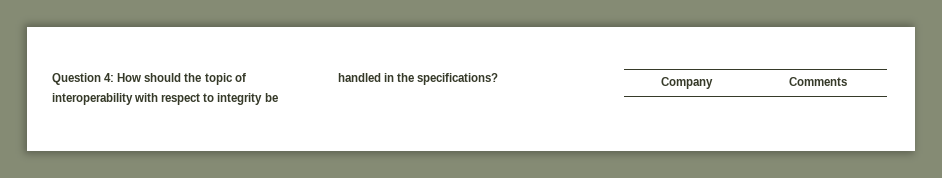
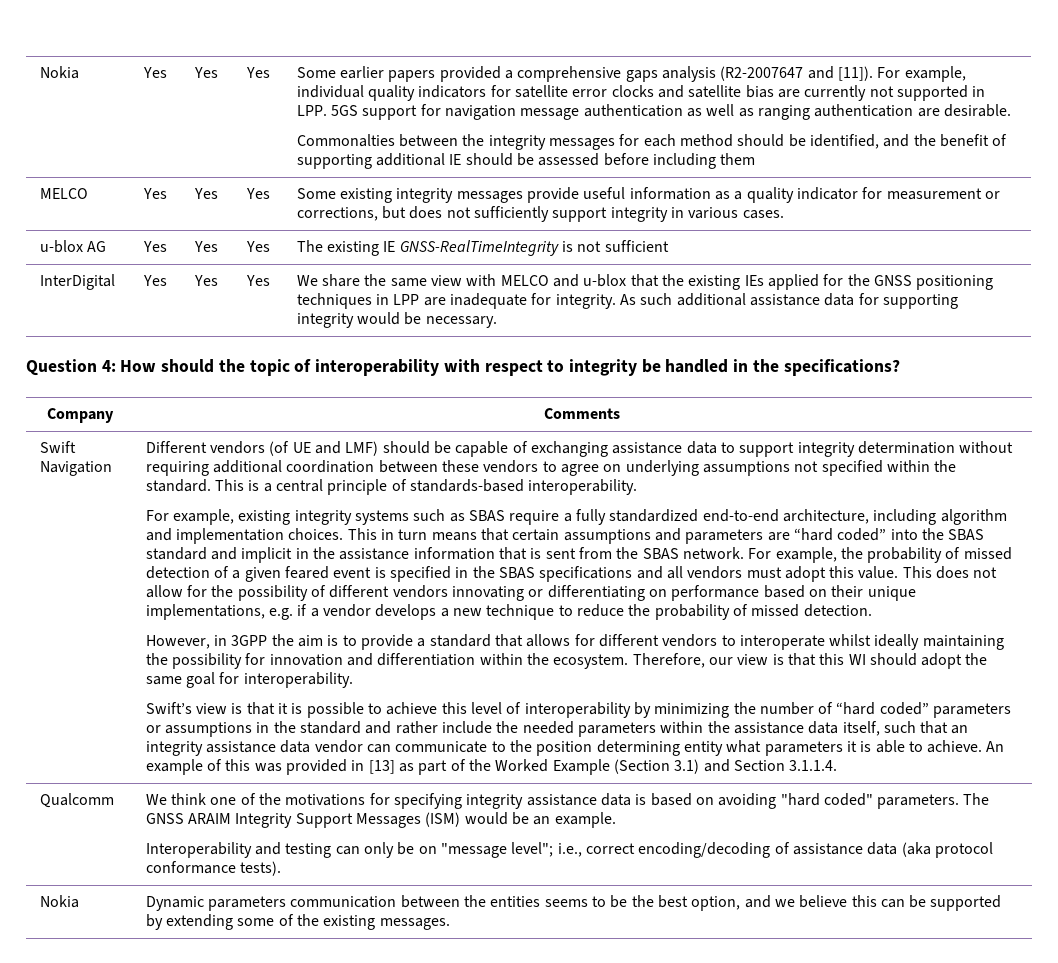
+ Nokia | Yes | Yes | Yes | Some earlier papers provided a comprehensive gaps analysis (R2-2007647 and [11]). For example, individual quality indicators for satellite error clocks and satellite bias are currently not supported in LPP. 5GS support for navigation message authentication as well as ranging authentication are desirable.
+ Commonalties between the integrity messages for each method should be identified, and the benefit of supporting additional IE should be assessed before including them
+ MELCO | Yes | Yes | Yes | Some existing integrity messages provide useful information as a quality indicator for measurement or corrections, but does not sufficiently support integrity in various cases.
+ u-blox AG | Yes | Yes | Yes | The existing IE GNSS-RealTimeIntegrity is not sufficient
+ InterDigital | Yes | Yes | Yes | We share the same view with MELCO and u-blox that the existing IEs applied for the GNSS positioning techniques in LPP are inadequate for integrity. As such additional assistance data for supporting integrity would be necessary.
+ Swift Navigation | Different vendors (of UE and LMF) should be capable of exchanging assistance data to support integrity determination without requiring additional coordination between these vendors to agree on underlying assumptions not specified within the standard. This is a central principle of standards-based interoperability.
+ For example, existing integrity systems such as SBAS require a fully standardized end-to-end architecture, including algorithm and implementation choices. This in turn means that certain assumptions and parameters are “hard coded” into the SBAS standard and implicit in the assistance information that is sent from the SBAS network. For example, the probability of missed detection of a given feared event is specified in the SBAS specifications and all vendors must adopt this value. This does not allow for the possibility of different vendors innovating or differentiating on performance based on their unique implementations, e.g. if a vendor develops a new technique to reduce the probability of missed detection.
+ However, in 3GPP the aim is to provide a standard that allows for different vendors to interoperate whilst ideally maintaining the possibility for innovation and differentiation within the ecosystem. Therefore, our view is that this WI should adopt the same goal for interoperability.
+ Swift’s view is that it is possible to achieve this level of interoperability by minimizing the number of “hard coded” parameters or assumptions in the standard and rather include the needed parameters within the assistance data itself, such that an integrity assistance data vendor can communicate to the position determining entity what parameters it is able to achieve. An example of this was provided in [13] as part of the Worked Example (Section 3.1) and Section 3.1.1.4.
+ Qualcomm | We think one of the motivations for specifying integrity assistance data is based on avoiding "hard coded" parameters. The GNSS ARAIM Integrity Support Messages (ISM) would be an example.
+ Interoperability and testing can only be on "message level"; i.e., correct encoding/decoding of assistance data (aka protocol conformance tests).
+ Nokia | Dynamic parameters communication between the entities seems to be the best option, and we believe this can be supported by extending some of the existing messages.

